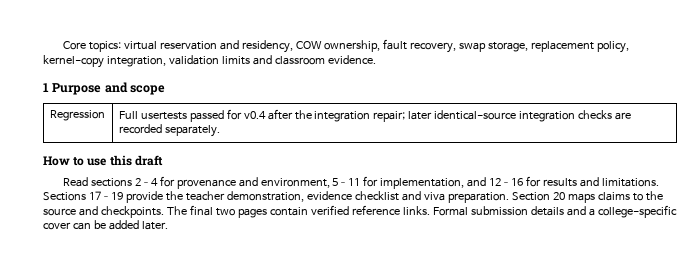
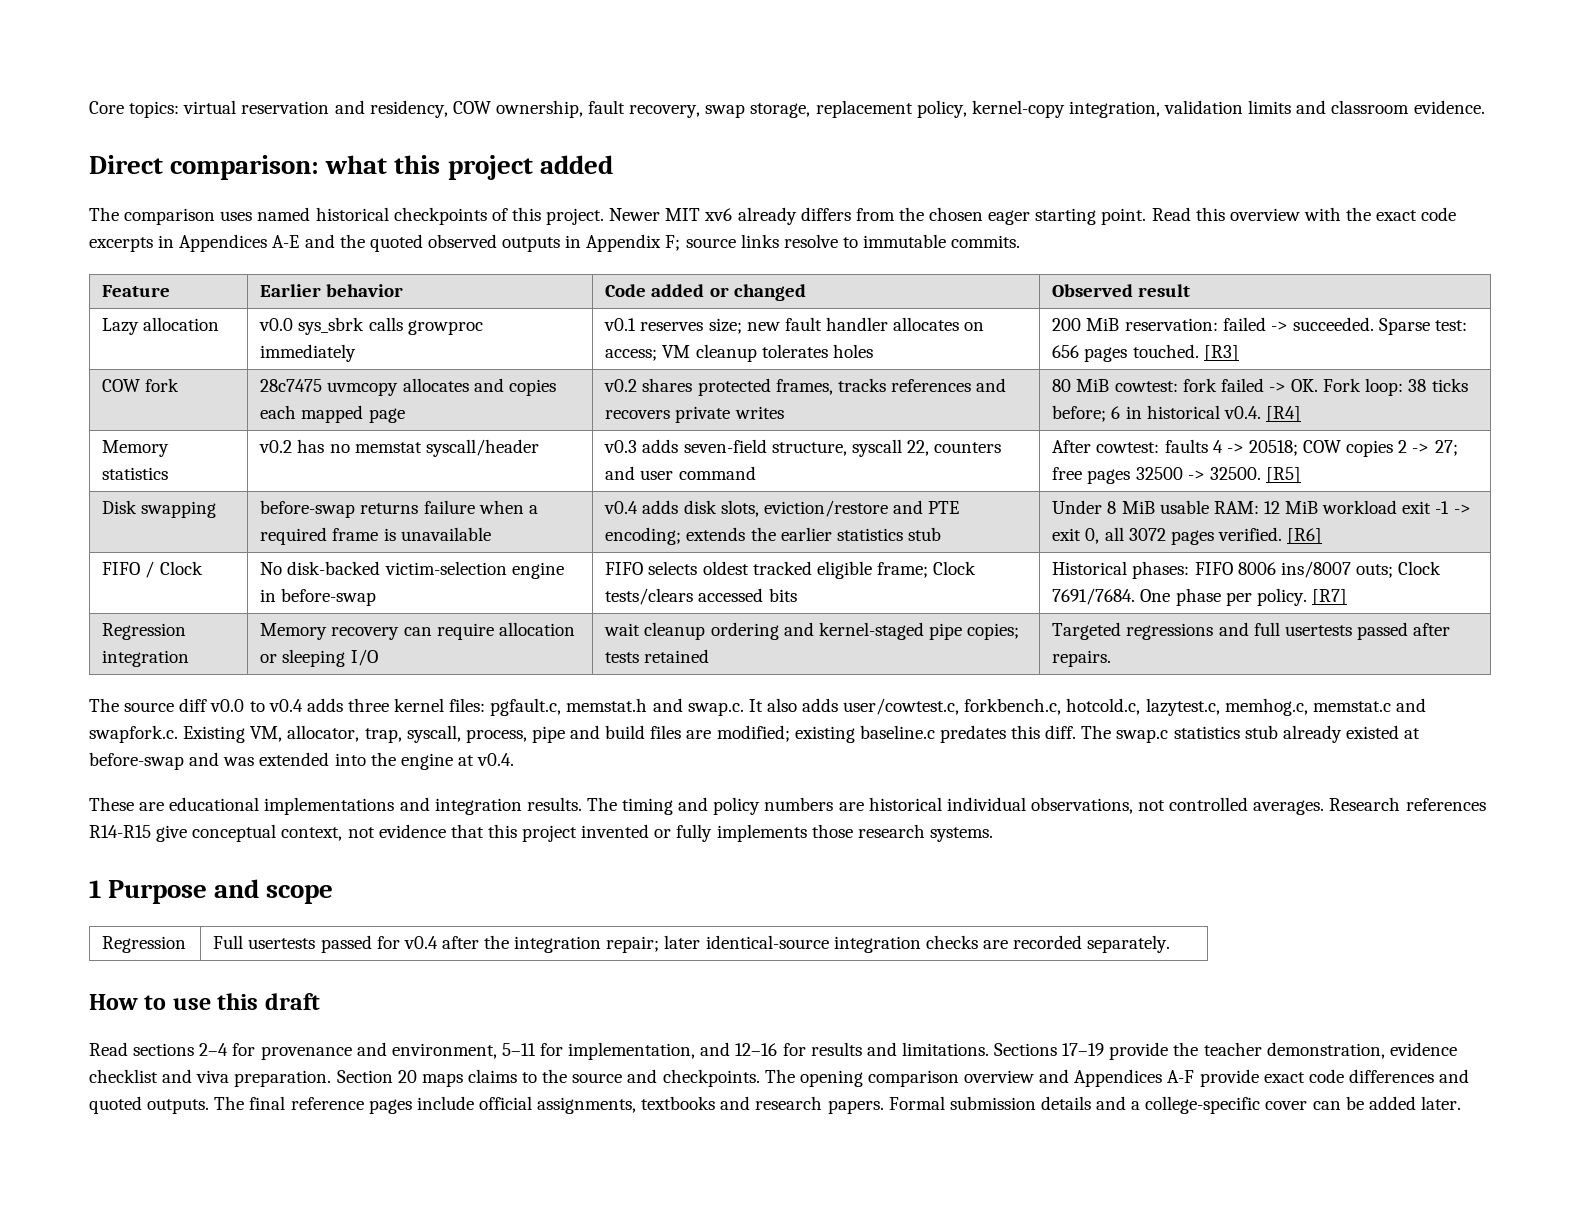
+ Direct comparison: what this project added
+ The comparison uses named historical checkpoints of this project. Newer MIT xv6 already differs from the chosen eager starting point. Read this overview with the exact code excerpts in Appendices A-E and the quoted observed outputs in Appendix F; source links resolve to immutable commits.
+ Feature | Earlier behavior | Code added or changed | Observed result
+ Lazy allocation | v0.0 sys_sbrk calls growproc immediately | v0.1 reserves size; new fault handler allocates on access; VM cleanup tolerates holes | 200 MiB reservation: failed -> succeeded. Sparse test: 656 pages touched. [R3]
+ COW fork | 28c7475 uvmcopy allocates and copies each mapped page | v0.2 shares protected frames, tracks references and recovers private writes | 80 MiB cowtest: fork failed -> OK. Fork loop: 38 ticks before; 6 in historical v0.4. [R4]
+ Memory statistics | v0.2 has no memstat syscall/header | v0.3 adds seven-field structure, syscall 22, counters and user command | After cowtest: faults 4 -> 20518; COW copies 2 -> 27; free pages 32500 -> 32500. [R5]
+ Disk swapping | before-swap returns failure when a required frame is unavailable | v0.4 adds disk slots, eviction/restore and PTE encoding; extends the earlier statistics stub | Under 8 MiB usable RAM: 12 MiB workload exit -1 -> exit 0, all 3072 pages verified. [R6]
+ FIFO / Clock | No disk-backed victim-selection engine in before-swap | FIFO selects oldest tracked eligible frame; Clock tests/clears accessed bits | Historical phases: FIFO 8006 ins/8007 outs; Clock 7691/7684. One phase per policy. [R7]
+ Regression integration | Memory recovery can require allocation or sleeping I/O | wait cleanup ordering and kernel-staged pipe copies; tests retained | Targeted regressions and full usertests passed after repairs.
+ The source diff v0.0 to v0.4 adds three kernel files: pgfault.c, memstat.h and swap.c. It also adds user/cowtest.c, forkbench.c, hotcold.c, lazytest.c, memhog.c, memstat.c and swapfork.c. Existing VM, allocator, trap, syscall, process, pipe and build files are modified; existing baseline.c predates this diff. The swap.c statistics stub already existed at before-swap and was extended into the engine at v0.4.
+ These are educational implementations and integration results. The timing and policy numbers are historical individual observations, not controlled averages. Research references R14-R15 give conceptual context, not evidence that this project invented or fully implements those research systems.
- The final two pages contain verified reference links.
+ The opening comparison overview and Appendices A-F provide exact code differences and quoted outputs. The final reference pages include official assignments, textbooks and research papers.

